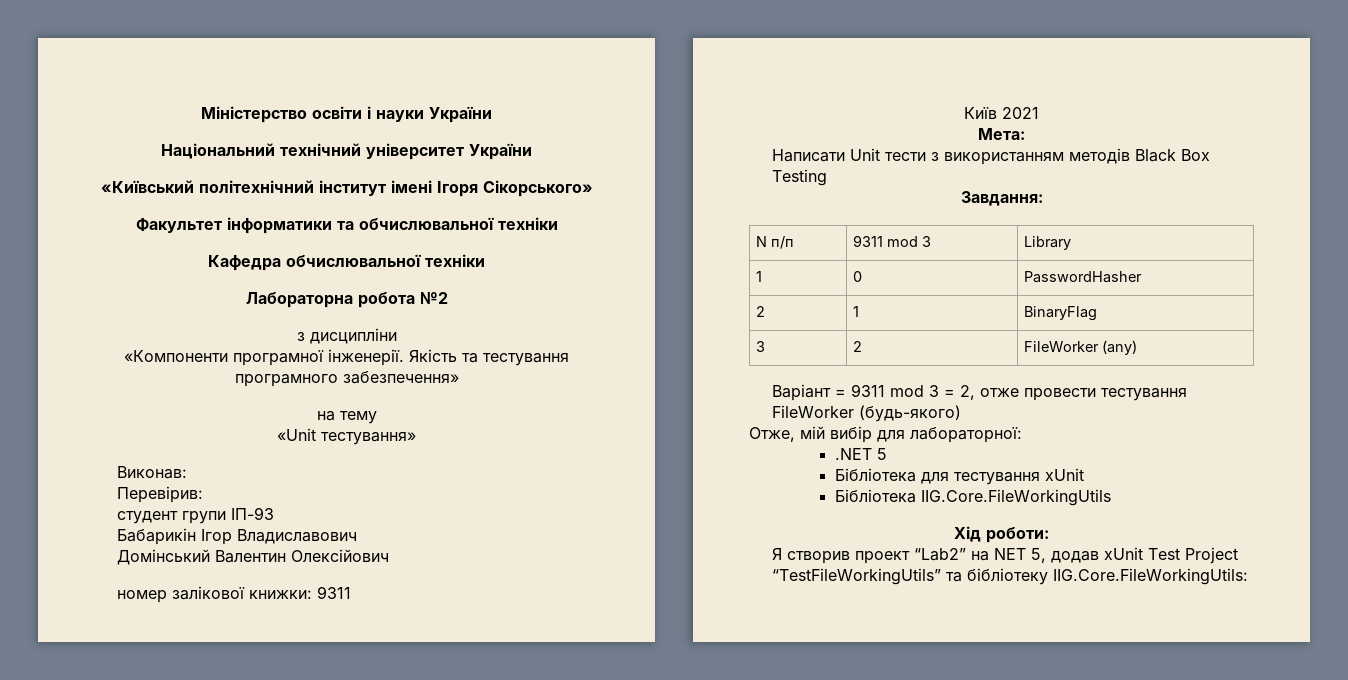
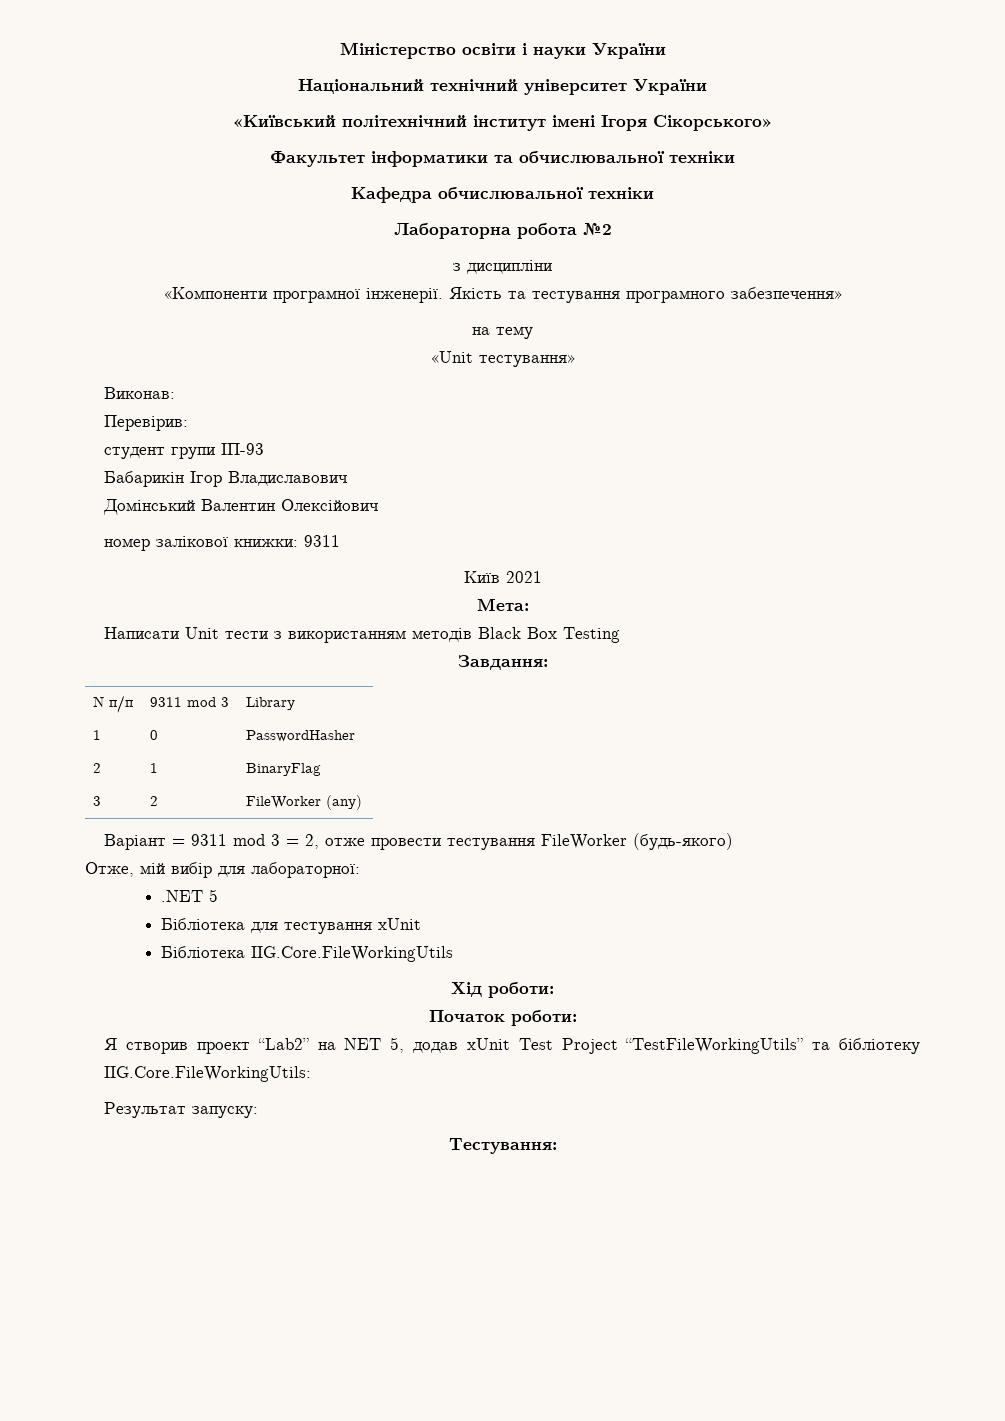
+ Початок роботи:
+ Результат запуску:
+ Тестування:

